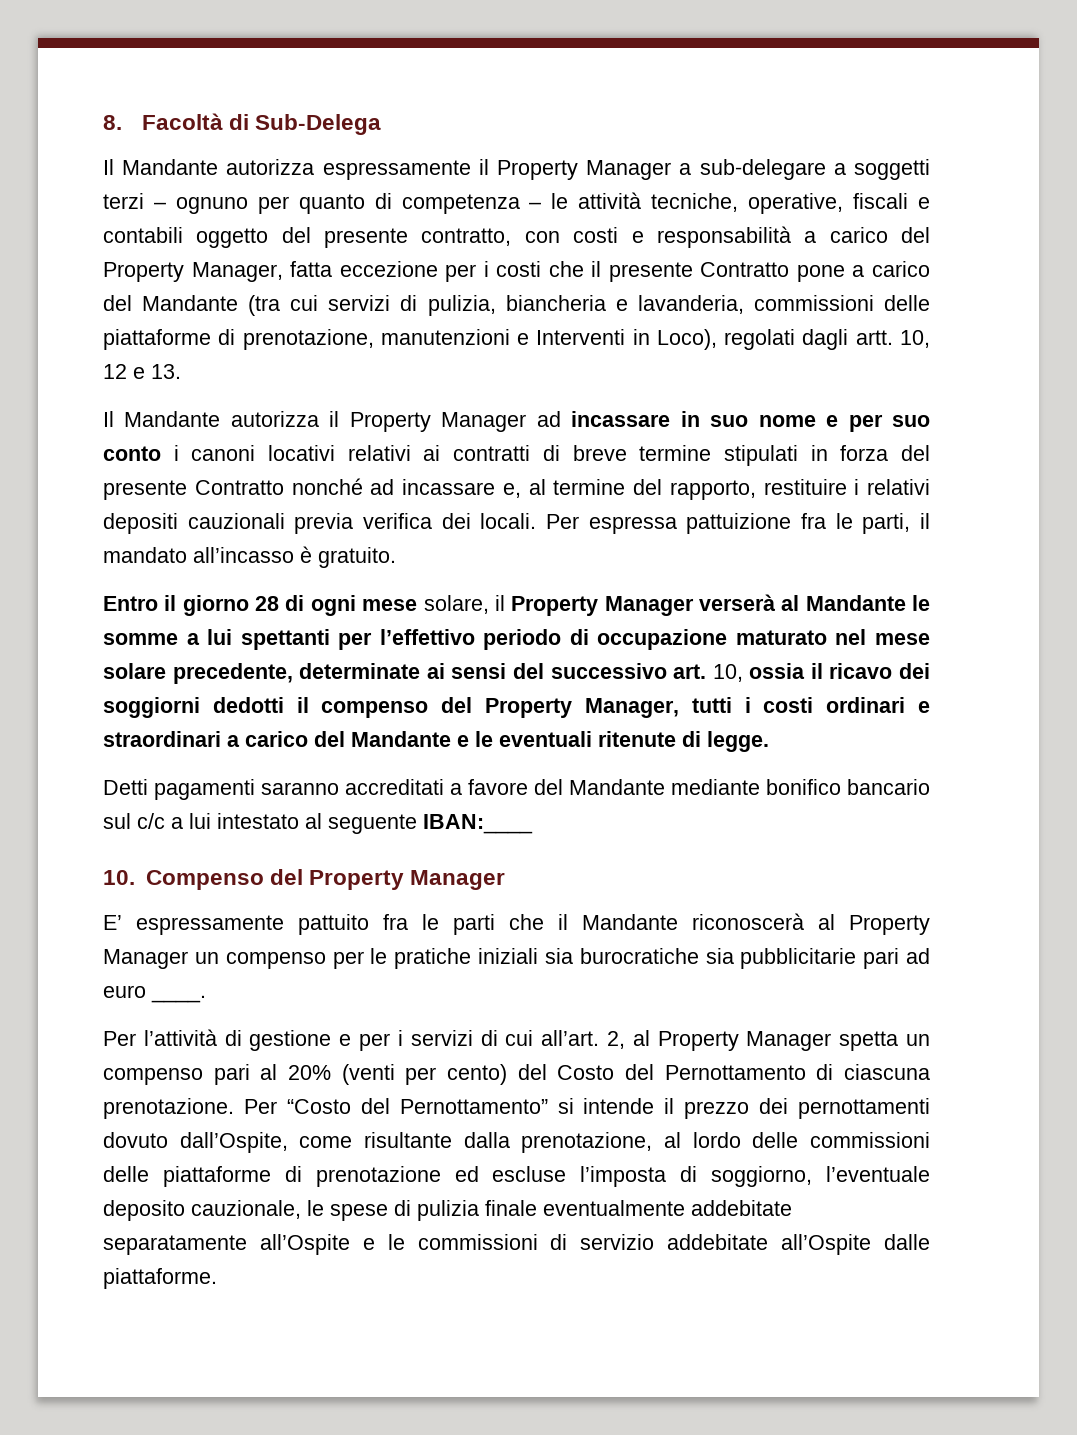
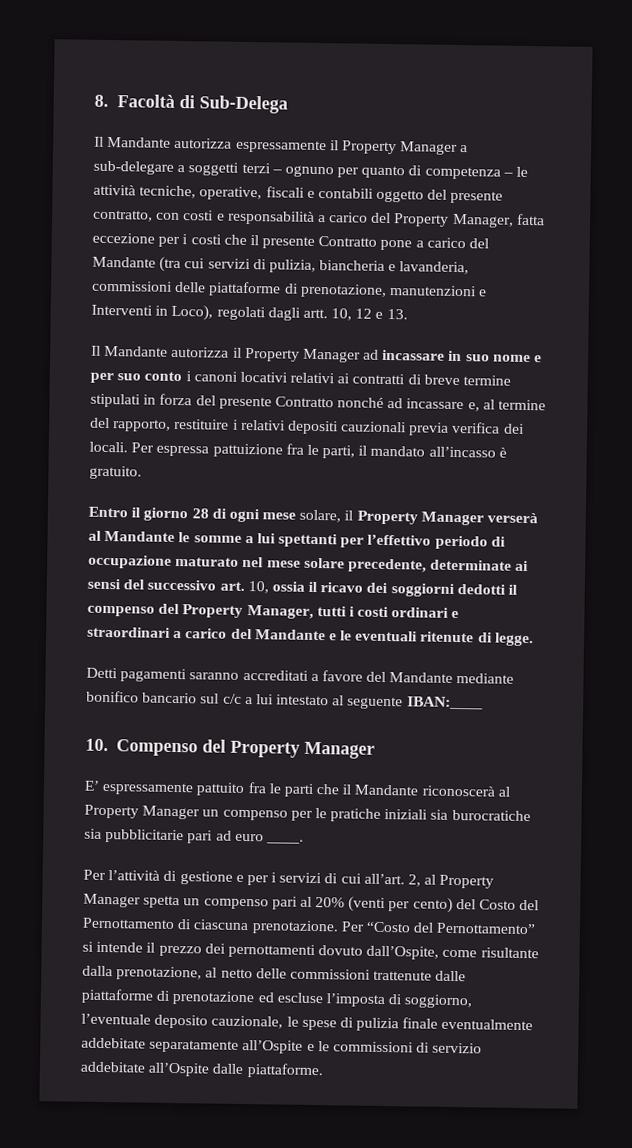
- Per “Costo del Pernottamento” si intende il prezzo dei pernottamenti dovuto dall’Ospite, come risultante dalla prenotazione, al lordo delle commissioni delle piattaforme di prenotazione ed escluse l’imposta di soggiorno, l’eventuale deposito cauzionale, le spese di pulizia finale eventualmente addebitate separatamente all’Ospite e le commissioni di servizio addebitate all’Ospite dalle piattaforme.
+ Per “Costo del Pernottamento” si intende il prezzo dei pernottamenti dovuto dall’Ospite, come risultante dalla prenotazione, al netto delle commissioni trattenute dalle piattaforme di prenotazione ed escluse l’imposta di soggiorno, l’eventuale deposito cauzionale, le spese di pulizia finale eventualmente addebitate separatamente all’Ospite e le commissioni di servizio addebitate all’Ospite dalle piattaforme.

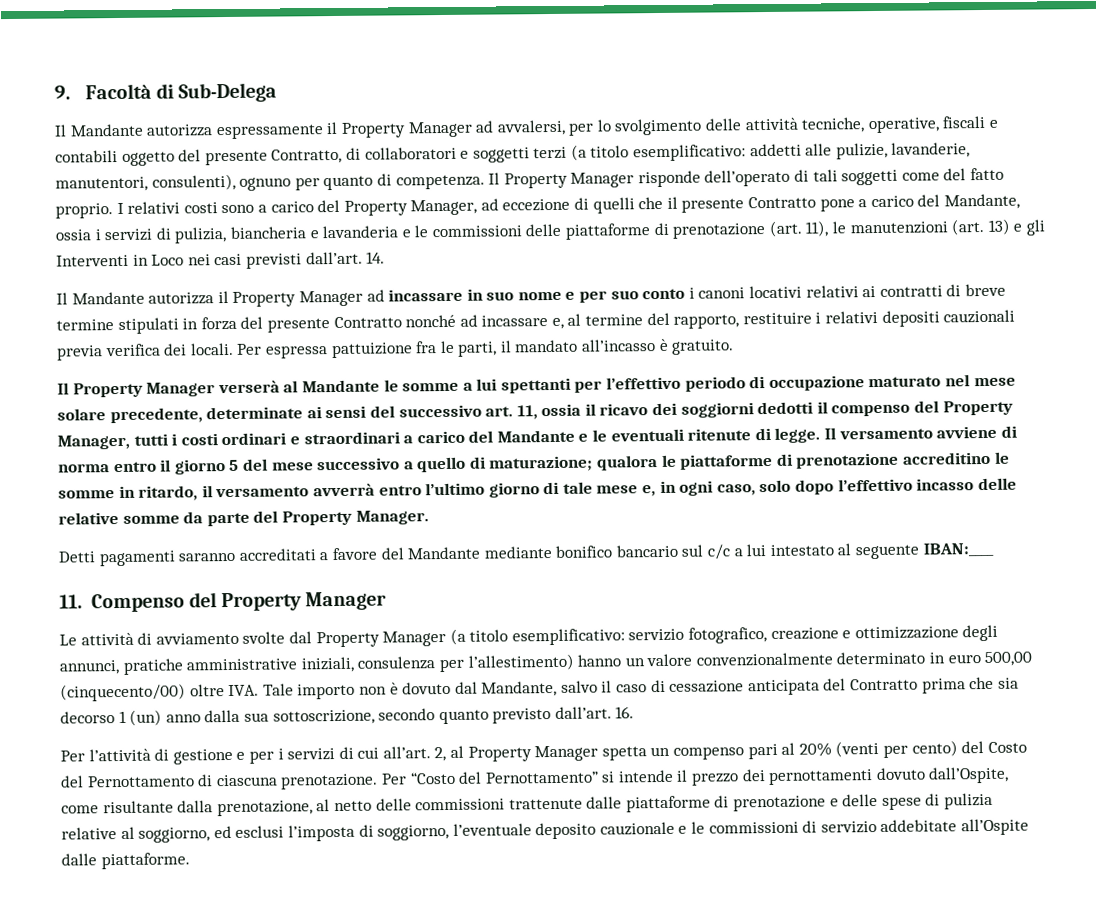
- 8. Facoltà di Sub-Delega
+ 9. Facoltà di Sub-Delega
- Il Mandante autorizza espressamente il Property Manager a sub-delegare a soggetti terzi – ognuno per quanto di competenza – le attività tecniche, operative, fiscali e contabili oggetto del presente contratto, con costi e responsabilità a carico del Property Manager, fatta eccezione per i costi che il presente Contratto pone a carico del Mandante (tra cui servizi di pulizia, biancheria e lavanderia, commissioni delle piattaforme di prenotazione, manutenzioni e Interventi in Loco), regolati dagli artt. 10, 12 e 13.
+ Il Mandante autorizza espressamente il Property Manager ad avvalersi, per lo svolgimento delle attività tecniche, operative, fiscali e contabili oggetto del presente Contratto, di collaboratori e soggetti terzi (a titolo esemplificativo: addetti alle pulizie, lavanderie, manutentori, consulenti), ognuno per quanto di competenza. Il Property Manager risponde dell’operato di tali soggetti come del fatto proprio. I relativi costi sono a carico del Property Manager, ad eccezione di quelli che il presente Contratto pone a carico del Mandante, ossia i servizi di pulizia, biancheria e lavanderia e le commissioni delle piattaforme di prenotazione (art. 11), le manutenzioni (art. 13) e gli Interventi in Loco nei casi previsti dall’art. 14.
- Entro il giorno 28 di ogni mese solare, il Property Manager verserà al Mandante le somme a lui spettanti per l’effettivo periodo di occupazione maturato nel mese solare precedente, determinate ai sensi del successivo art. 10, ossia il ricavo dei soggiorni dedotti il compenso del Property Manager, tutti i costi ordinari e straordinari a carico del Mandante e le eventuali ritenute di legge.
+ Il Property Manager verserà al Mandante le somme a lui spettanti per l’effettivo periodo di occupazione maturato nel mese solare precedente, determinate ai sensi del successivo art. 11, ossia il ricavo dei soggiorni dedotti il compenso del Property Manager, tutti i costi ordinari e straordinari a carico del Mandante e le eventuali ritenute di legge. Il versamento avviene di norma entro il giorno 5 del mese successivo a quello di maturazione; qualora le piattaforme di prenotazione accreditino le somme in ritardo, il versamento avverrà entro l’ultimo giorno di tale mese e, in ogni caso, solo dopo l’effettivo incasso delle relative somme da parte del Property Manager.
- 10. Compenso del Property Manager
+ 11. Compenso del Property Manager
- E’ espressamente pattuito fra le parti che il Mandante riconoscerà al Property Manager un compenso per le pratiche iniziali sia burocratiche sia pubblicitarie pari ad euro ____.
+ Le attività di avviamento svolte dal Property Manager (a titolo esemplificativo: servizio fotografico, creazione e ottimizzazione degli annunci, pratiche amministrative iniziali, consulenza per l’allestimento) hanno un valore convenzionalmente determinato in euro 500,00 (cinquecento/00) oltre IVA. Tale importo non è dovuto dal Mandante, salvo il caso di cessazione anticipata del Contratto prima che sia decorso 1 (un) anno dalla sua sottoscrizione, secondo quanto previsto dall’art. 16.
- Per “Costo del Pernottamento” si intende il prezzo dei pernottamenti dovuto dall’Ospite, come risultante dalla prenotazione, al netto delle commissioni trattenute dalle piattaforme di prenotazione ed escluse l’imposta di soggiorno, l’eventuale deposito cauzionale, le spese di pulizia finale eventualmente addebitate separatamente all’Ospite e le commissioni di servizio addebitate all’Ospite dalle piattaforme.
+ Per “Costo del Pernottamento” si intende il prezzo dei pernottamenti dovuto dall’Ospite, come risultante dalla prenotazione, al netto delle commissioni trattenute dalle piattaforme di prenotazione e delle spese di pulizia relative al soggiorno, ed esclusi l’imposta di soggiorno, l’eventuale deposito cauzionale e le commissioni di servizio addebitate all’Ospite dalle piattaforme.

